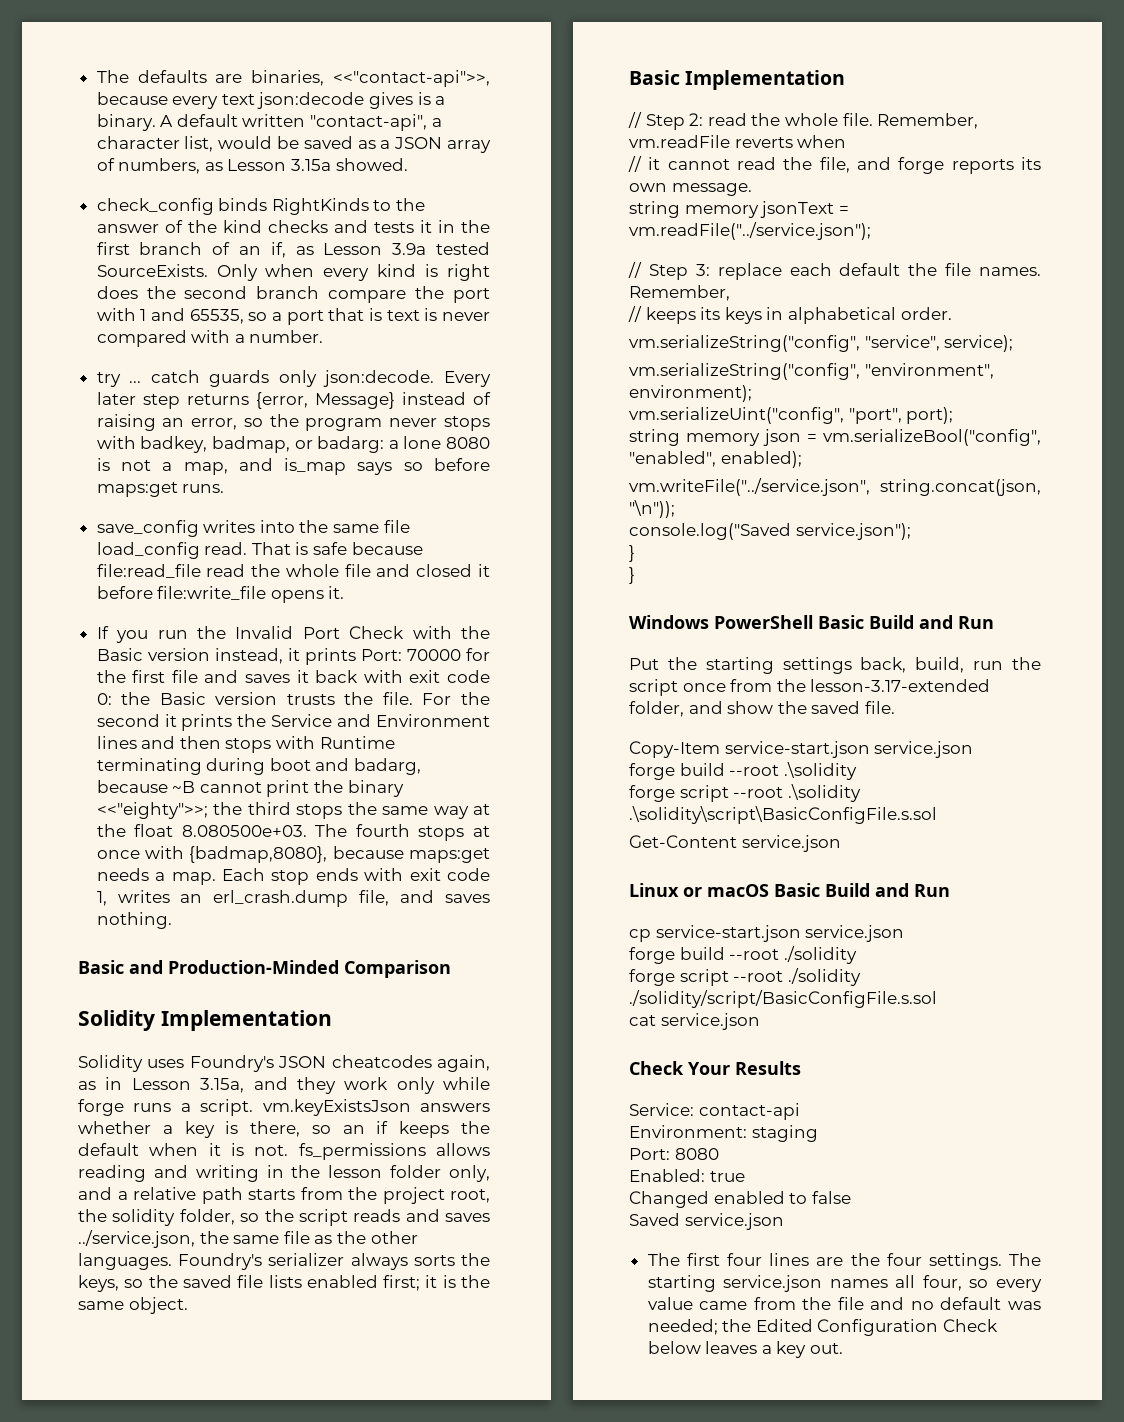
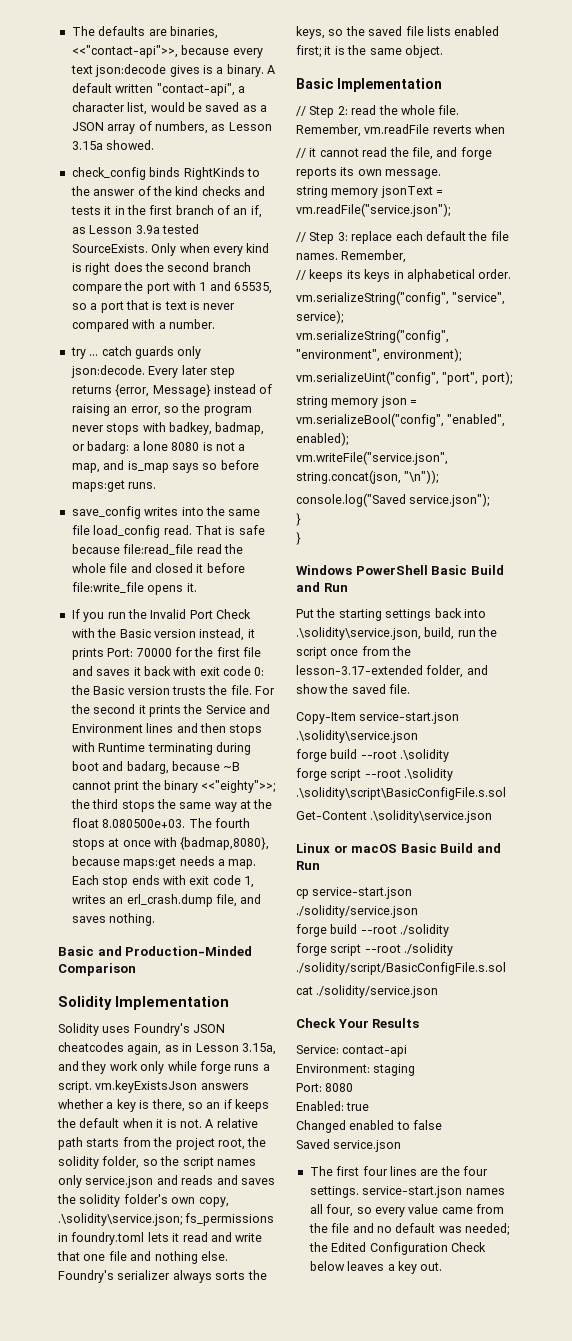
- Solidity uses Foundry's JSON cheatcodes again, as in Lesson 3.15a, and they work only while forge runs a script. vm.keyExistsJson answers whether a key is there, so an if keeps the default when it is not. fs_permissions allows reading and writing in the lesson folder only, and a relative path starts from the project root, the solidity folder, so the script reads and saves ../service.json, the same file as the other languages.
+ Solidity uses Foundry's JSON cheatcodes again, as in Lesson 3.15a, and they work only while forge runs a script. vm.keyExistsJson answers whether a key is there, so an if keeps the default when it is not. A relative path starts from the project root, the solidity folder, so the script names only service.json and reads and saves the solidity folder's own copy, .\solidity\service.json; fs_permissions in foundry.toml lets it read and write that one file and nothing else.
- string memory jsonText = vm.readFile("../service.json");
+ string memory jsonText = vm.readFile("service.json");
- vm.writeFile("../service.json", string.concat(json, "\n"));
+ vm.writeFile("service.json", string.concat(json, "\n"));
- Put the starting settings back, build, run the script once from the lesson-3.17-extended folder, and show the saved file.
+ Put the starting settings back into .\solidity\service.json, build, run the script once from the lesson-3.17-extended folder, and show the saved file.
- Copy-Item service-start.json service.json
+ Copy-Item service-start.json .\solidity\service.json
- Get-Content service.json
+ Get-Content .\solidity\service.json
- cp service-start.json service.json
+ cp service-start.json ./solidity/service.json
- cat service.json
+ cat ./solidity/service.json
- The first four lines are the four settings. The starting service.json names all four, so every value came from the file and no default was needed; the Edited Configuration Check below leaves a key out.
+ The first four lines are the four settings. service-start.json names all four, so every value came from the file and no default was needed; the Edited Configuration Check below leaves a key out.

